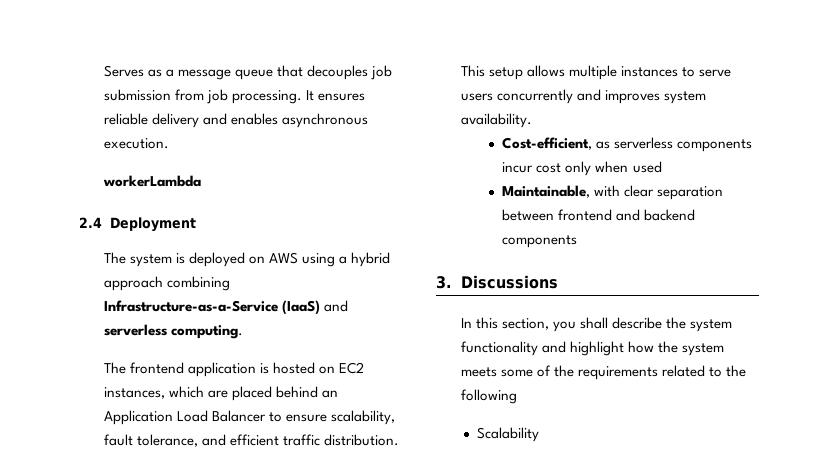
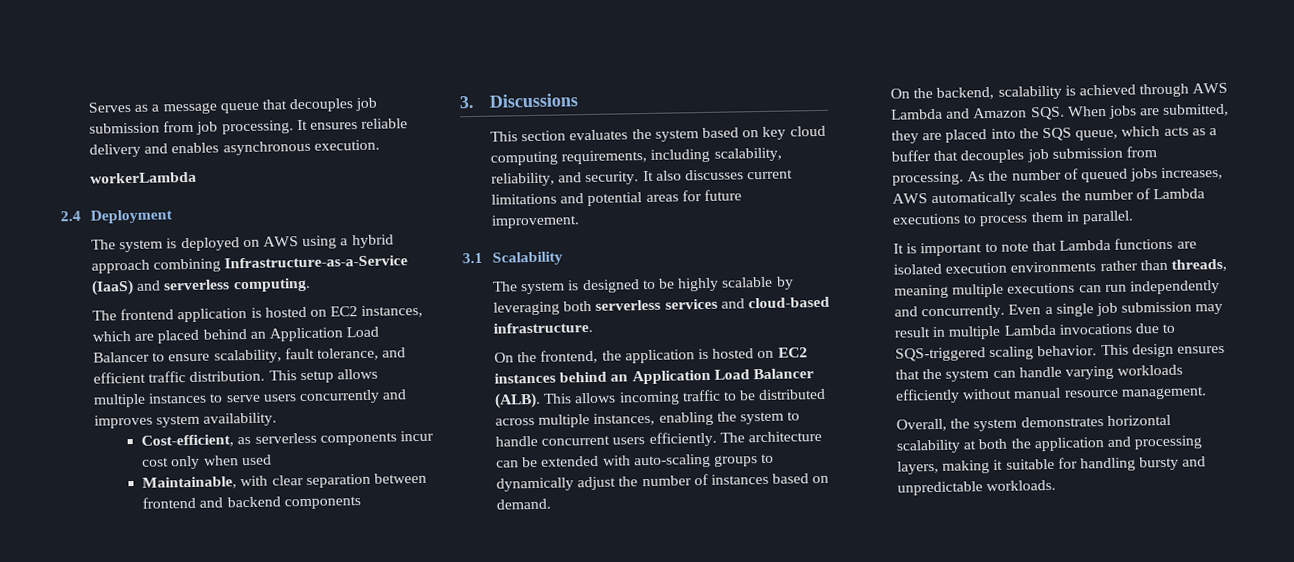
- In this section, you shall describe the system functionality and highlight how the system meets some of the requirements related to the following
- Scalability
+ This section evaluates the system based on key cloud computing requirements, including scalability, reliability, and security. It also discusses current limitations and potential areas for future improvement.
+ 3.1 Scalability
+ The system is designed to be highly scalable by leveraging both serverless services and cloud-based infrastructure.
+ On the frontend, the application is hosted on EC2 instances behind an Application Load Balancer (ALB). This allows incoming traffic to be distributed across multiple instances, enabling the system to handle concurrent users efficiently. The architecture can be extended with auto-scaling groups to dynamically adjust the number of instances based on demand.
+ On the backend, scalability is achieved through AWS Lambda and Amazon SQS. When jobs are submitted, they are placed into the SQS queue, which acts as a buffer that decouples job submission from processing. As the number of queued jobs increases, AWS automatically scales the number of Lambda executions to process them in parallel.
+ It is important to note that Lambda functions are isolated execution environments rather than threads, meaning multiple executions can run independently and concurrently. Even a single job submission may result in multiple Lambda invocations due to SQS-triggered scaling behavior. This design ensures that the system can handle varying workloads efficiently without manual resource management.
+ Overall, the system demonstrates horizontal scalability at both the application and processing layers, making it suitable for handling bursty and unpredictable workloads.

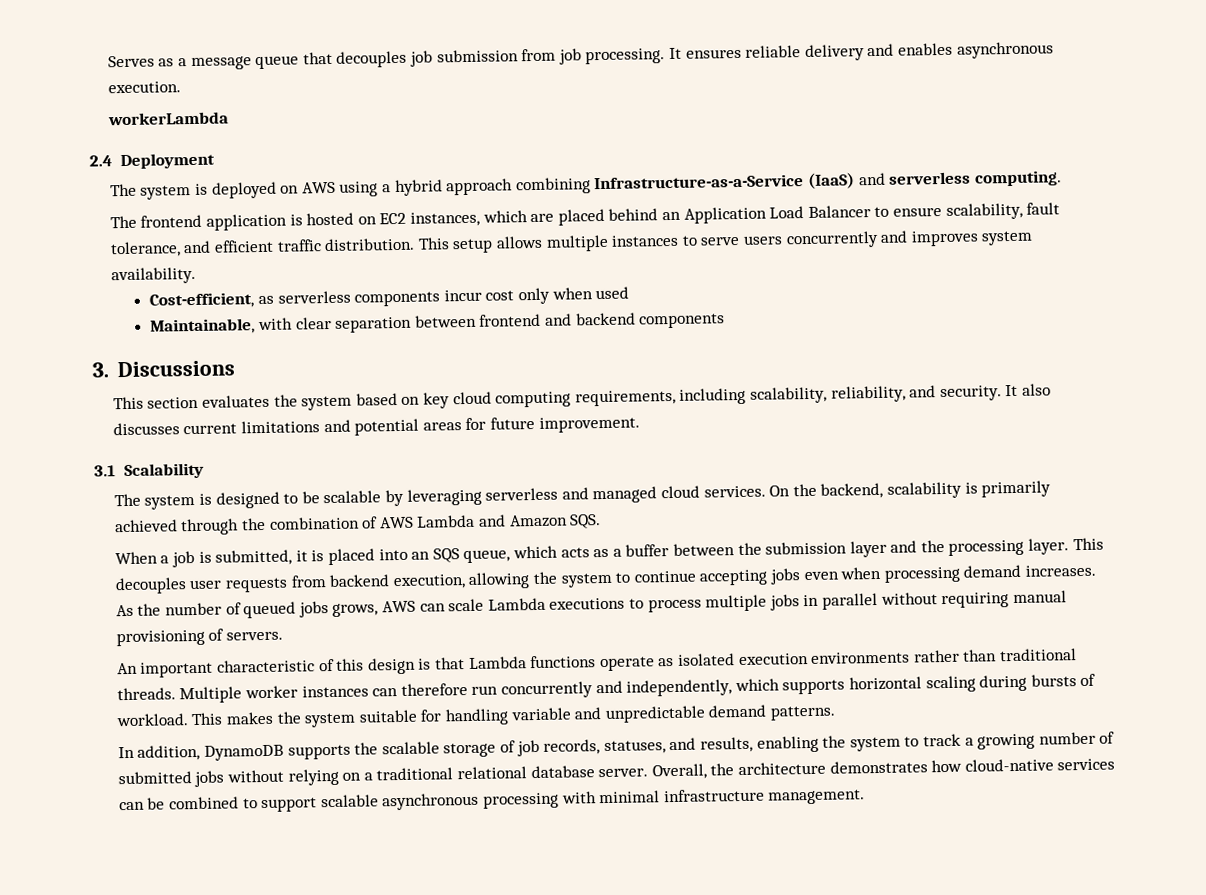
- The system is designed to be highly scalable by leveraging both serverless services and cloud-based infrastructure.
- On the frontend, the application is hosted on EC2 instances behind an Application Load Balancer (ALB). This allows incoming traffic to be distributed across multiple instances, enabling the system to handle concurrent users efficiently. The architecture can be extended with auto-scaling groups to dynamically adjust the number of instances based on demand.
- On the backend, scalability is achieved through AWS Lambda and Amazon SQS. When jobs are submitted, they are placed into the SQS queue, which acts as a buffer that decouples job submission from processing.
+ The system is designed to be scalable by leveraging serverless and managed cloud services. On the backend, scalability is primarily achieved through the combination of AWS Lambda and Amazon SQS.
+ When a job is submitted, it is placed into an SQS queue, which acts as a buffer between the submission layer and the processing layer. This decouples user requests from backend execution, allowing the system to continue accepting jobs even when processing demand increases.
- As the number of queued jobs increases, AWS automatically scales the number of Lambda executions to process them in parallel.
- It is important to note that Lambda functions are isolated execution environments rather than threads, meaning multiple executions can run independently and concurrently. Even a single job submission may result in multiple Lambda invocations due to SQS-triggered scaling behavior. This design ensures that the system can handle varying workloads efficiently without manual resource management.
- Overall, the system demonstrates horizontal scalability at both the application and processing layers, making it suitable for handling bursty and unpredictable workloads.
+ As the number of queued jobs grows, AWS can scale Lambda executions to process multiple jobs in parallel without requiring manual provisioning of servers.
+ An important characteristic of this design is that Lambda functions operate as isolated execution environments rather than traditional threads. Multiple worker instances can therefore run concurrently and independently, which supports horizontal scaling during bursts of workload. This makes the system suitable for handling variable and unpredictable demand patterns.
+ In addition, DynamoDB supports the scalable storage of job records, statuses, and results, enabling the system to track a growing number of submitted jobs without relying on a traditional relational database server. Overall, the architecture demonstrates how cloud-native services can be combined to support scalable asynchronous processing with minimal infrastructure management.

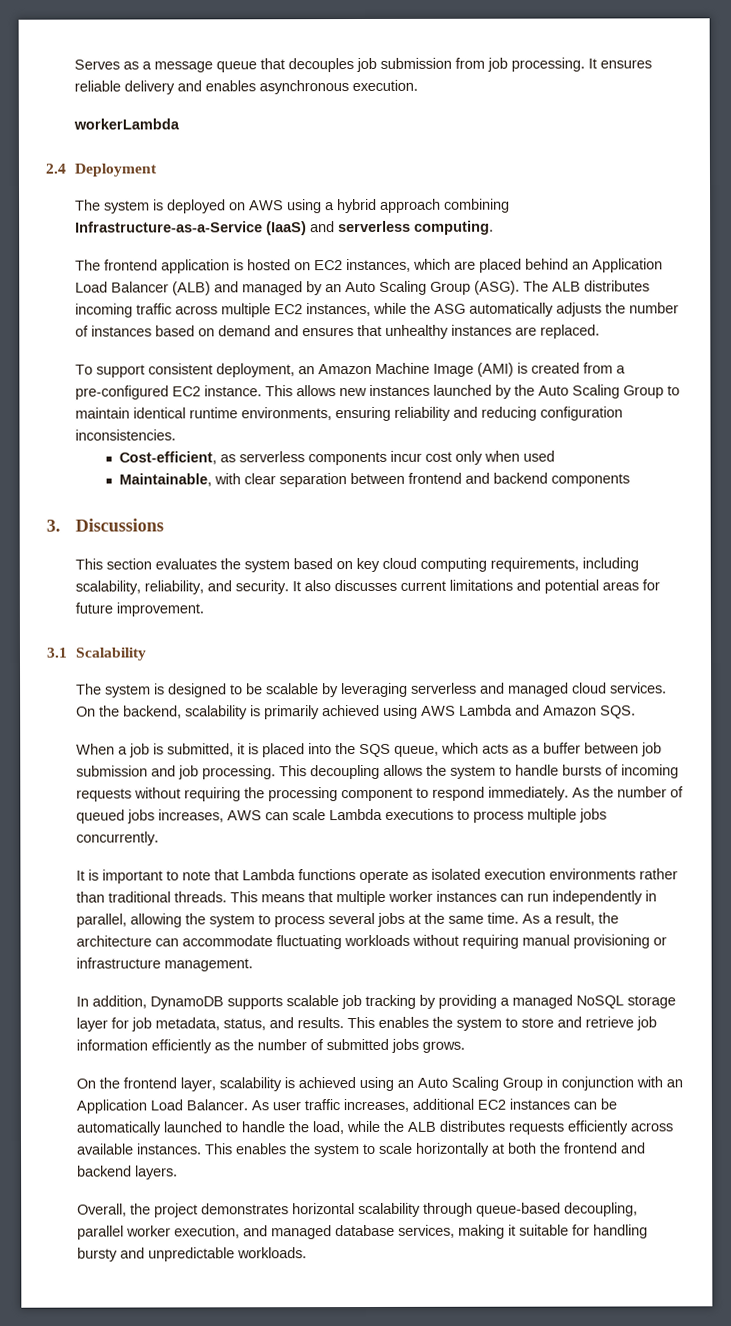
- The frontend application is hosted on EC2 instances, which are placed behind an Application Load Balancer to ensure scalability, fault tolerance, and efficient traffic distribution. This setup allows multiple instances to serve users concurrently and improves system availability.
+ The frontend application is hosted on EC2 instances, which are placed behind an Application Load Balancer (ALB) and managed by an Auto Scaling Group (ASG). The ALB distributes incoming traffic across multiple EC2 instances, while the ASG automatically adjusts the number of instances based on demand and ensures that unhealthy instances are replaced.
+ To support consistent deployment, an Amazon Machine Image (AMI) is created from a pre-configured EC2 instance. This allows new instances launched by the Auto Scaling Group to maintain identical runtime environments, ensuring reliability and reducing configuration inconsistencies.
- On the backend, scalability is primarily achieved through the combination of AWS Lambda and Amazon SQS.
+ On the backend, scalability is primarily achieved using AWS Lambda and Amazon SQS.
- When a job is submitted, it is placed into an SQS queue, which acts as a buffer between the submission layer and the processing layer. This decouples user requests from backend execution, allowing the system to continue accepting jobs even when processing demand increases.
+ When a job is submitted, it is placed into the SQS queue, which acts as a buffer between job submission and job processing. This decoupling allows the system to handle bursts of incoming requests without requiring the processing component to respond immediately.
- As the number of queued jobs grows, AWS can scale Lambda executions to process multiple jobs in parallel without requiring manual provisioning of servers.
- An important characteristic of this design is that Lambda functions operate as isolated execution environments rather than traditional threads.
+ As the number of queued jobs increases, AWS can scale Lambda executions to process multiple jobs concurrently.
+ It is important to note that Lambda functions operate as isolated execution environments rather than traditional threads.
- Multiple worker instances can therefore run concurrently and independently, which supports horizontal scaling during bursts of workload. This makes the system suitable for handling variable and unpredictable demand patterns.
- In addition, DynamoDB supports the scalable storage of job records, statuses, and results, enabling the system to track a growing number of submitted jobs without relying on a traditional relational database server. Overall, the architecture demonstrates how cloud-native services can be combined to support scalable asynchronous processing with minimal infrastructure management.
+ This means that multiple worker instances can run independently in parallel, allowing the system to process several jobs at the same time. As a result, the architecture can accommodate fluctuating workloads without requiring manual provisioning or infrastructure management.
+ In addition, DynamoDB supports scalable job tracking by providing a managed NoSQL storage layer for job metadata, status, and results. This enables the system to store and retrieve job information efficiently as the number of submitted jobs grows.
+ On the frontend layer, scalability is achieved using an Auto Scaling Group in conjunction with an Application Load Balancer. As user traffic increases, additional EC2 instances can be automatically launched to handle the load, while the ALB distributes requests efficiently across available instances. This enables the system to scale horizontally at both the frontend and backend layers.
+ Overall, the project demonstrates horizontal scalability through queue-based decoupling, parallel worker execution, and managed database services, making it suitable for handling bursty and unpredictable workloads.

